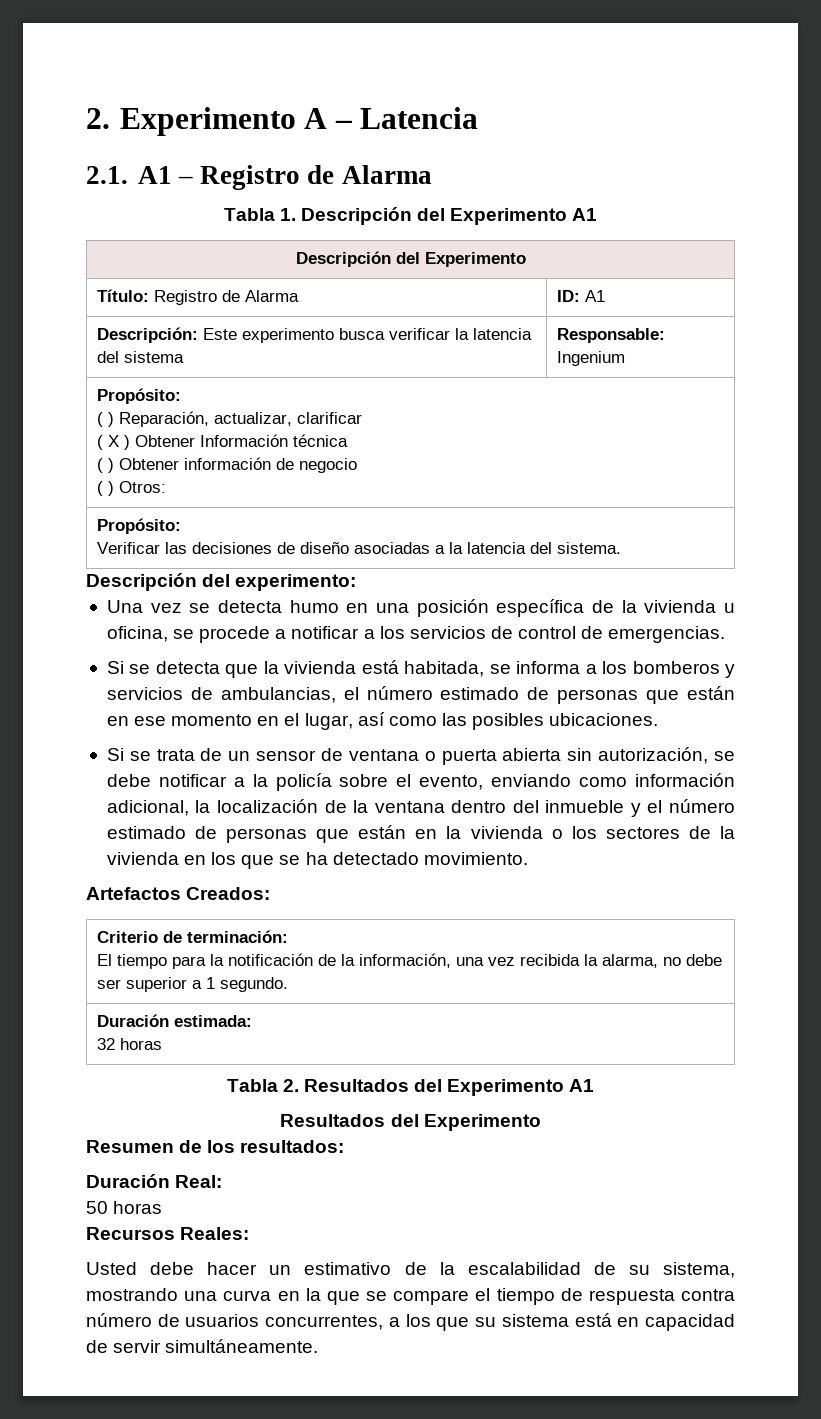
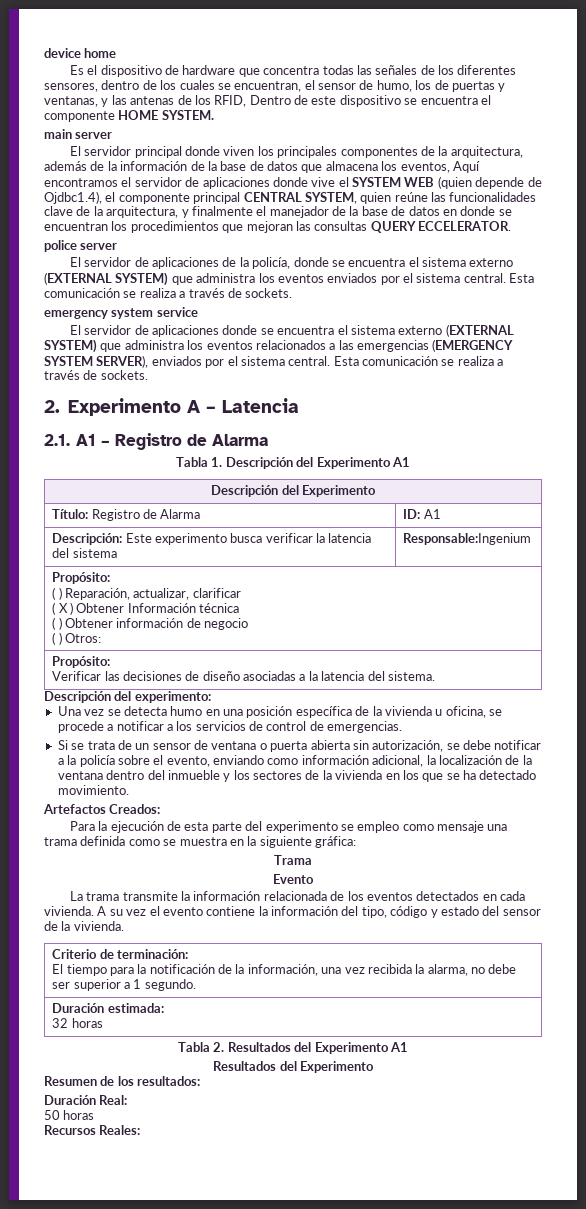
+ device home
+ Es el dispositivo de hardware que concentra todas las señales de los diferentes sensores, dentro de los cuales se encuentran, el sensor de humo, los de puertas y ventanas, y las antenas de los RFID, Dentro de este dispositivo se encuentra el componente HOME SYSTEM.
+ main server
+ El servidor principal donde viven los principales componentes de la arquitectura, además de la información de la base de datos que almacena los eventos, Aquí encontramos el servidor de aplicaciones donde vive el SYSTEM WEB (quien depende de Ojdbc1.4), el componente principal CENTRAL SYSTEM, quien reúne las funcionalidades clave de la arquitectura, y finalmente el manejador de la base de datos en donde se encuentran los procedimientos que mejoran las consultas QUERY ECCELERATOR.
+ police server
+ El servidor de aplicaciones de la policía, donde se encuentra el sistema externo (EXTERNAL SYSTEM) que administra los eventos enviados por el sistema central. Esta comunicación se realiza a través de sockets.
+ emergency system service
+ El servidor de aplicaciones donde se encuentra el sistema externo (EXTERNAL SYSTEM) que administra los eventos relacionados a las emergencias (EMERGENCY SYSTEM SERVER), enviados por el sistema central. Esta comunicación se realiza a través de sockets.
- Descripción: Este experimento busca verificar la latencia del sistema | Responsable: Ingenium
+ Descripción: Este experimento busca verificar la latencia del sistema | Responsable:Ingenium
- Si se detecta que la vivienda está habitada, se informa a los bomberos y servicios de ambulancias, el número estimado de personas que están en ese momento en el lugar, así como las posibles ubicaciones.
- Si se trata de un sensor de ventana o puerta abierta sin autorización, se debe notificar a la policía sobre el evento, enviando como información adicional, la localización de la ventana dentro del inmueble y el número estimado de personas que están en la vivienda o los sectores de la vivienda en los que se ha detectado movimiento.
+ Si se trata de un sensor de ventana o puerta abierta sin autorización, se debe notificar a la policía sobre el evento, enviando como información adicional, la localización de la ventana dentro del inmueble y los sectores de la vivienda en los que se ha detectado movimiento.
+ Para la ejecución de esta parte del experimento se empleo como mensaje una trama definida como se muestra en la siguiente gráfica:
+ Trama
+ Evento
+ La trama transmite la información relacionada de los eventos detectados en cada vivienda. A su vez el evento contiene la información del tipo, código y estado del sensor de la vivienda.
- Usted debe hacer un estimativo de la escalabilidad de su sistema, mostrando una curva en la que se compare el tiempo de respuesta contra número de usuarios concurrentes, a los que su sistema está en capacidad de servir simultáneamente.

